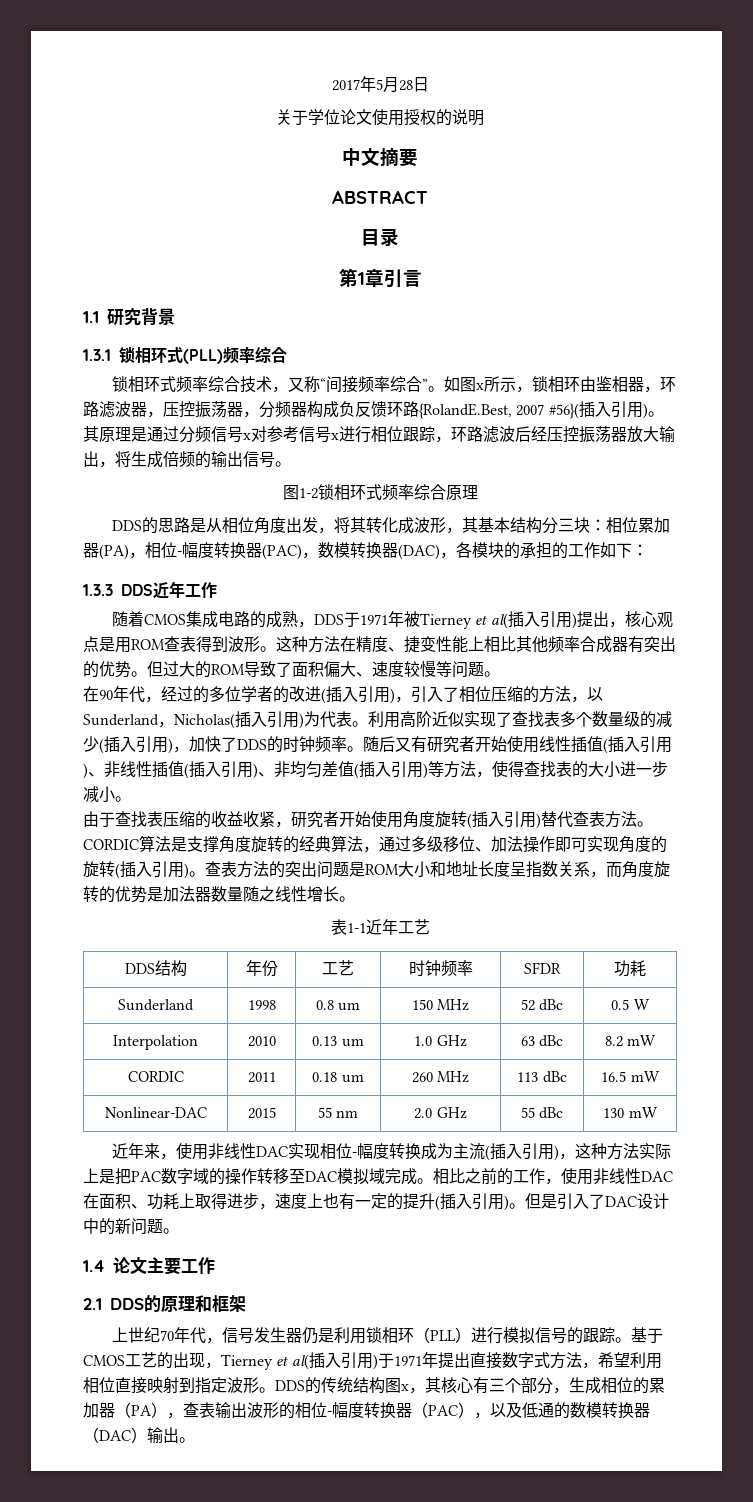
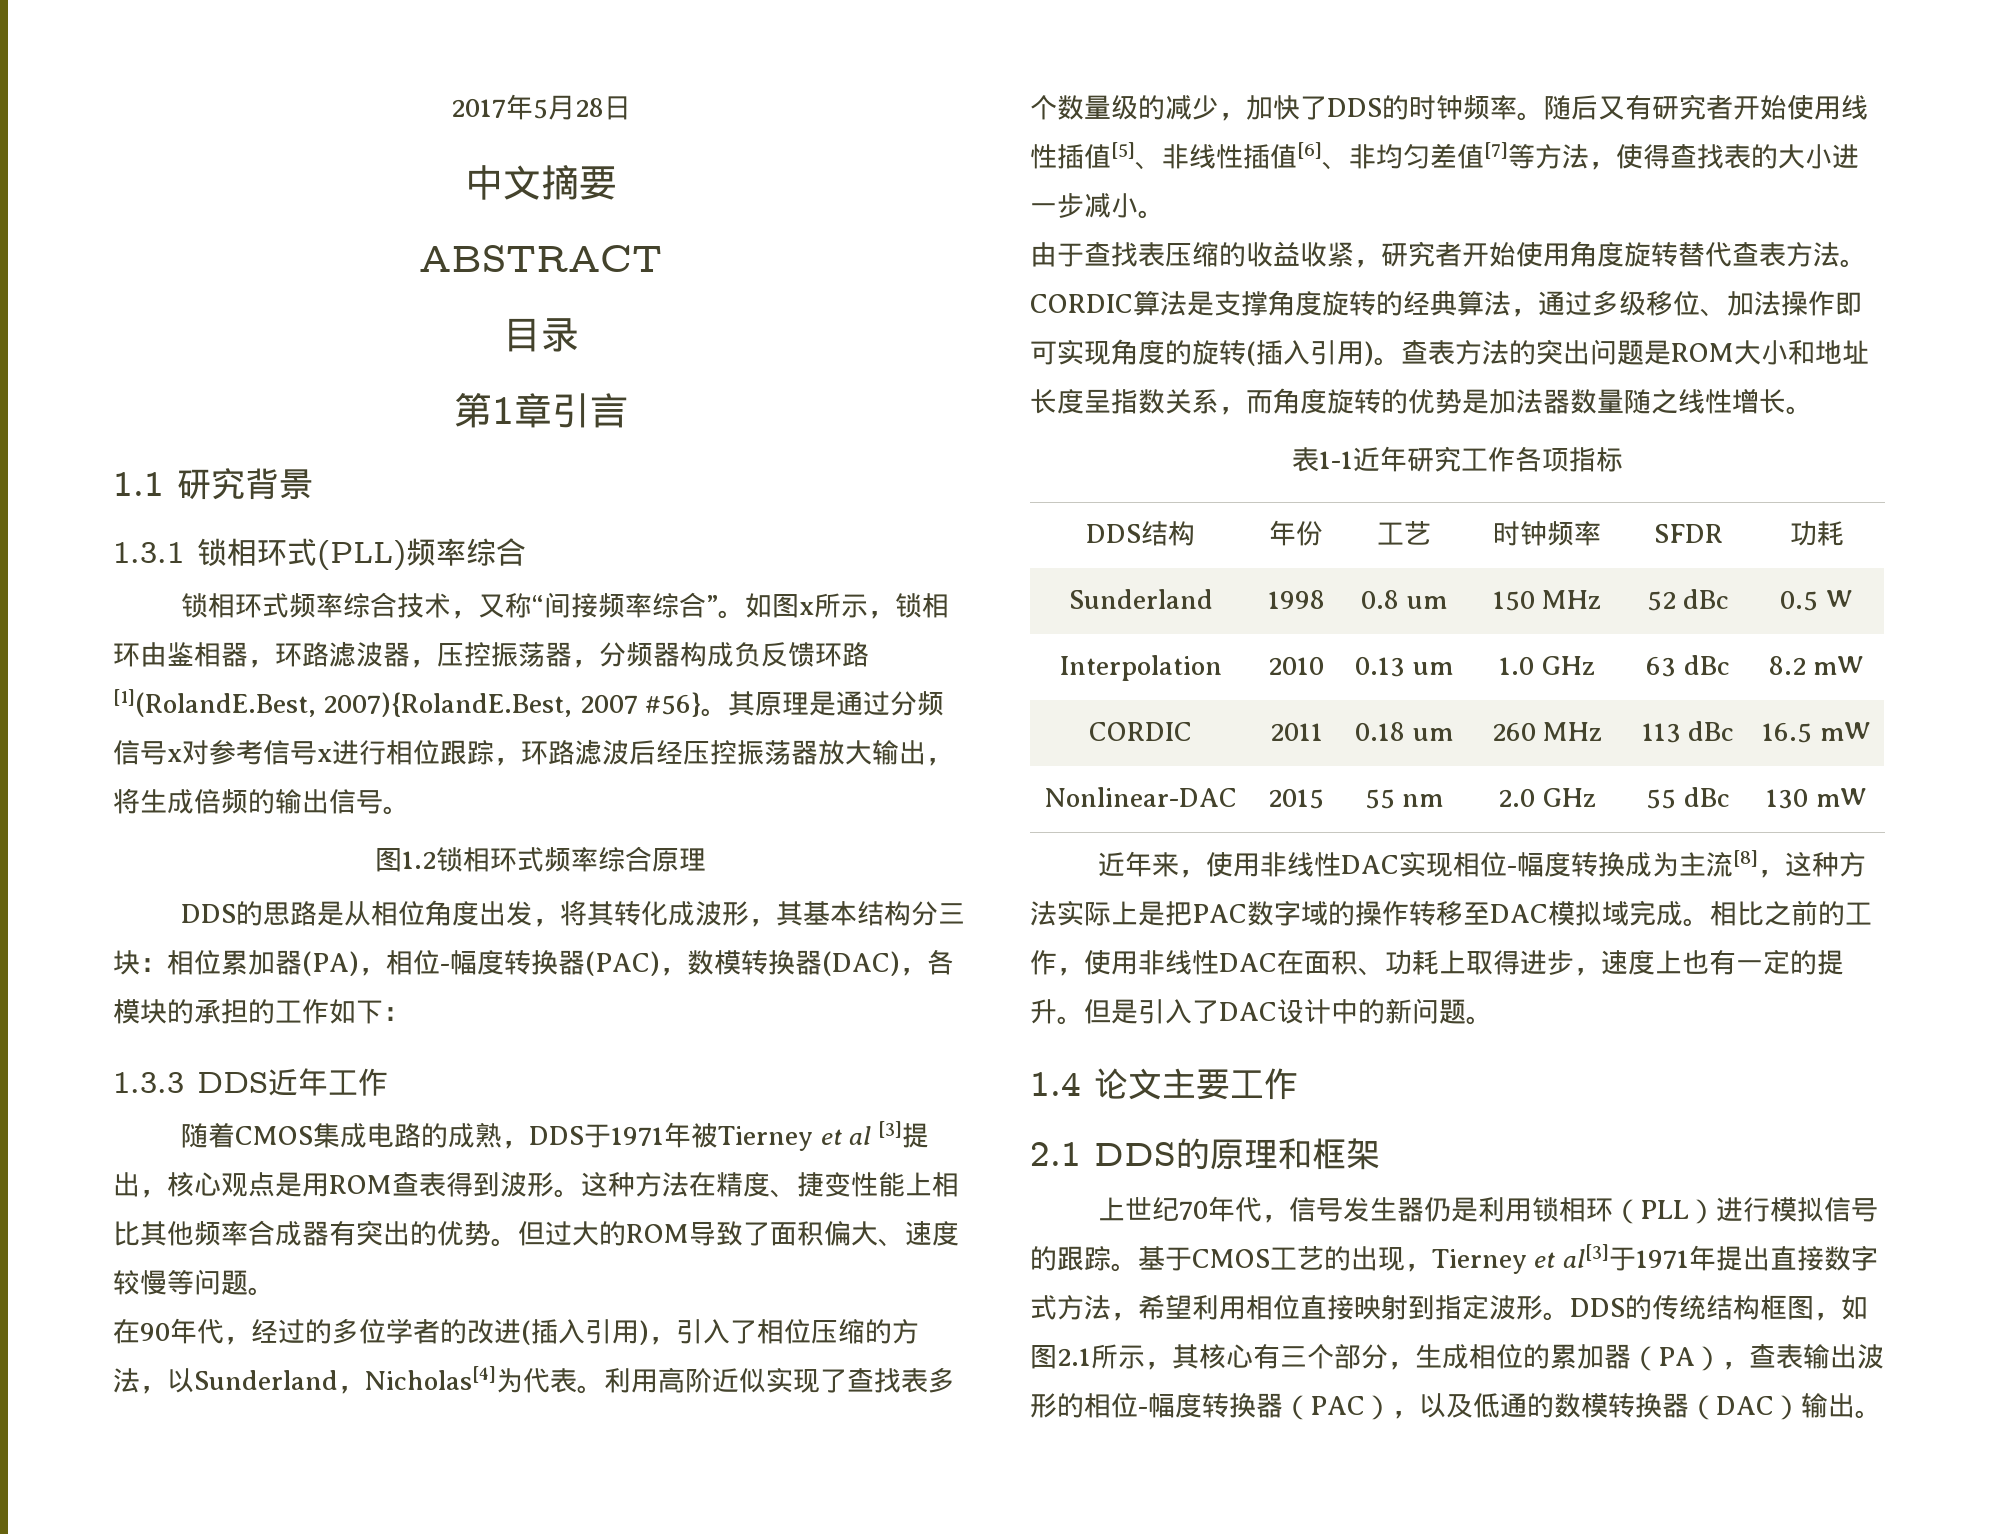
- 关于学位论文使用授权的说明
- 如图x所示，锁相环由鉴相器，环路滤波器，压控振荡器，分频器构成负反馈环路{RolandE.Best, 2007 #56}(插入引用)。
+ 如图x所示，锁相环由鉴相器，环路滤波器，压控振荡器，分频器构成负反馈环路[1](RolandE.Best, 2007){RolandE.Best, 2007 #56}。
- 图1-2锁相环式频率综合原理
+ 图1.2锁相环式频率综合原理
- 随着CMOS集成电路的成熟，DDS于1971年被Tierney et al(插入引用)提出，核心观点是用ROM查表得到波形。
+ 随着CMOS集成电路的成熟，DDS于1971年被Tierney et al [3]提出，核心观点是用ROM查表得到波形。
- 在90年代，经过的多位学者的改进(插入引用)，引入了相位压缩的方法，以Sunderland，Nicholas(插入引用)为代表。
+ 在90年代，经过的多位学者的改进(插入引用)，引入了相位压缩的方法，以Sunderland，Nicholas[4]为代表。
- 利用高阶近似实现了查找表多个数量级的减少(插入引用)，加快了DDS的时钟频率。
+ 利用高阶近似实现了查找表多个数量级的减少，加快了DDS的时钟频率。
- 随后又有研究者开始使用线性插值(插入引用)、非线性插值(插入引用)、非均匀差值(插入引用)等方法，使得查找表的大小进一步减小。
+ 随后又有研究者开始使用线性插值[5]、非线性插值[6]、非均匀差值[7]等方法，使得查找表的大小进一步减小。
- 由于查找表压缩的收益收紧，研究者开始使用角度旋转(插入引用)替代查表方法。
+ 由于查找表压缩的收益收紧，研究者开始使用角度旋转替代查表方法。
- 表1-1近年工艺
+ 表1-1近年研究工作各项指标
- 近年来，使用非线性DAC实现相位-幅度转换成为主流(插入引用)，这种方法实际上是把PAC数字域的操作转移至DAC模拟域完成。
+ 近年来，使用非线性DAC实现相位-幅度转换成为主流[8]，这种方法实际上是把PAC数字域的操作转移至DAC模拟域完成。
- 相比之前的工作，使用非线性DAC在面积、功耗上取得进步，速度上也有一定的提升(插入引用)。
+ 相比之前的工作，使用非线性DAC在面积、功耗上取得进步，速度上也有一定的提升。
- 基于CMOS工艺的出现，Tierney et al(插入引用)于1971年提出直接数字式方法，希望利用相位直接映射到指定波形。
+ 基于CMOS工艺的出现，Tierney et al[3]于1971年提出直接数字式方法，希望利用相位直接映射到指定波形。
- DDS的传统结构图x，其核心有三个部分，生成相位的累加器（PA），查表输出波形的相位-幅度转换器（PAC），以及低通的数模转换器（DAC）输出。
+ DDS的传统结构框图，如图2.1所示，其核心有三个部分，生成相位的累加器（PA），查表输出波形的相位-幅度转换器（PAC），以及低通的数模转换器（DAC）输出。

